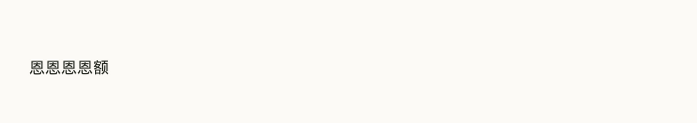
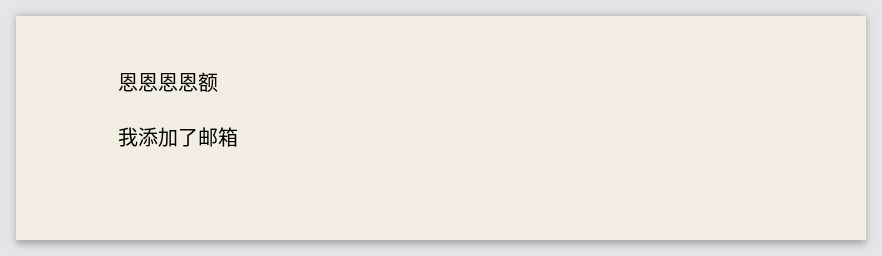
+ 我添加了邮箱

